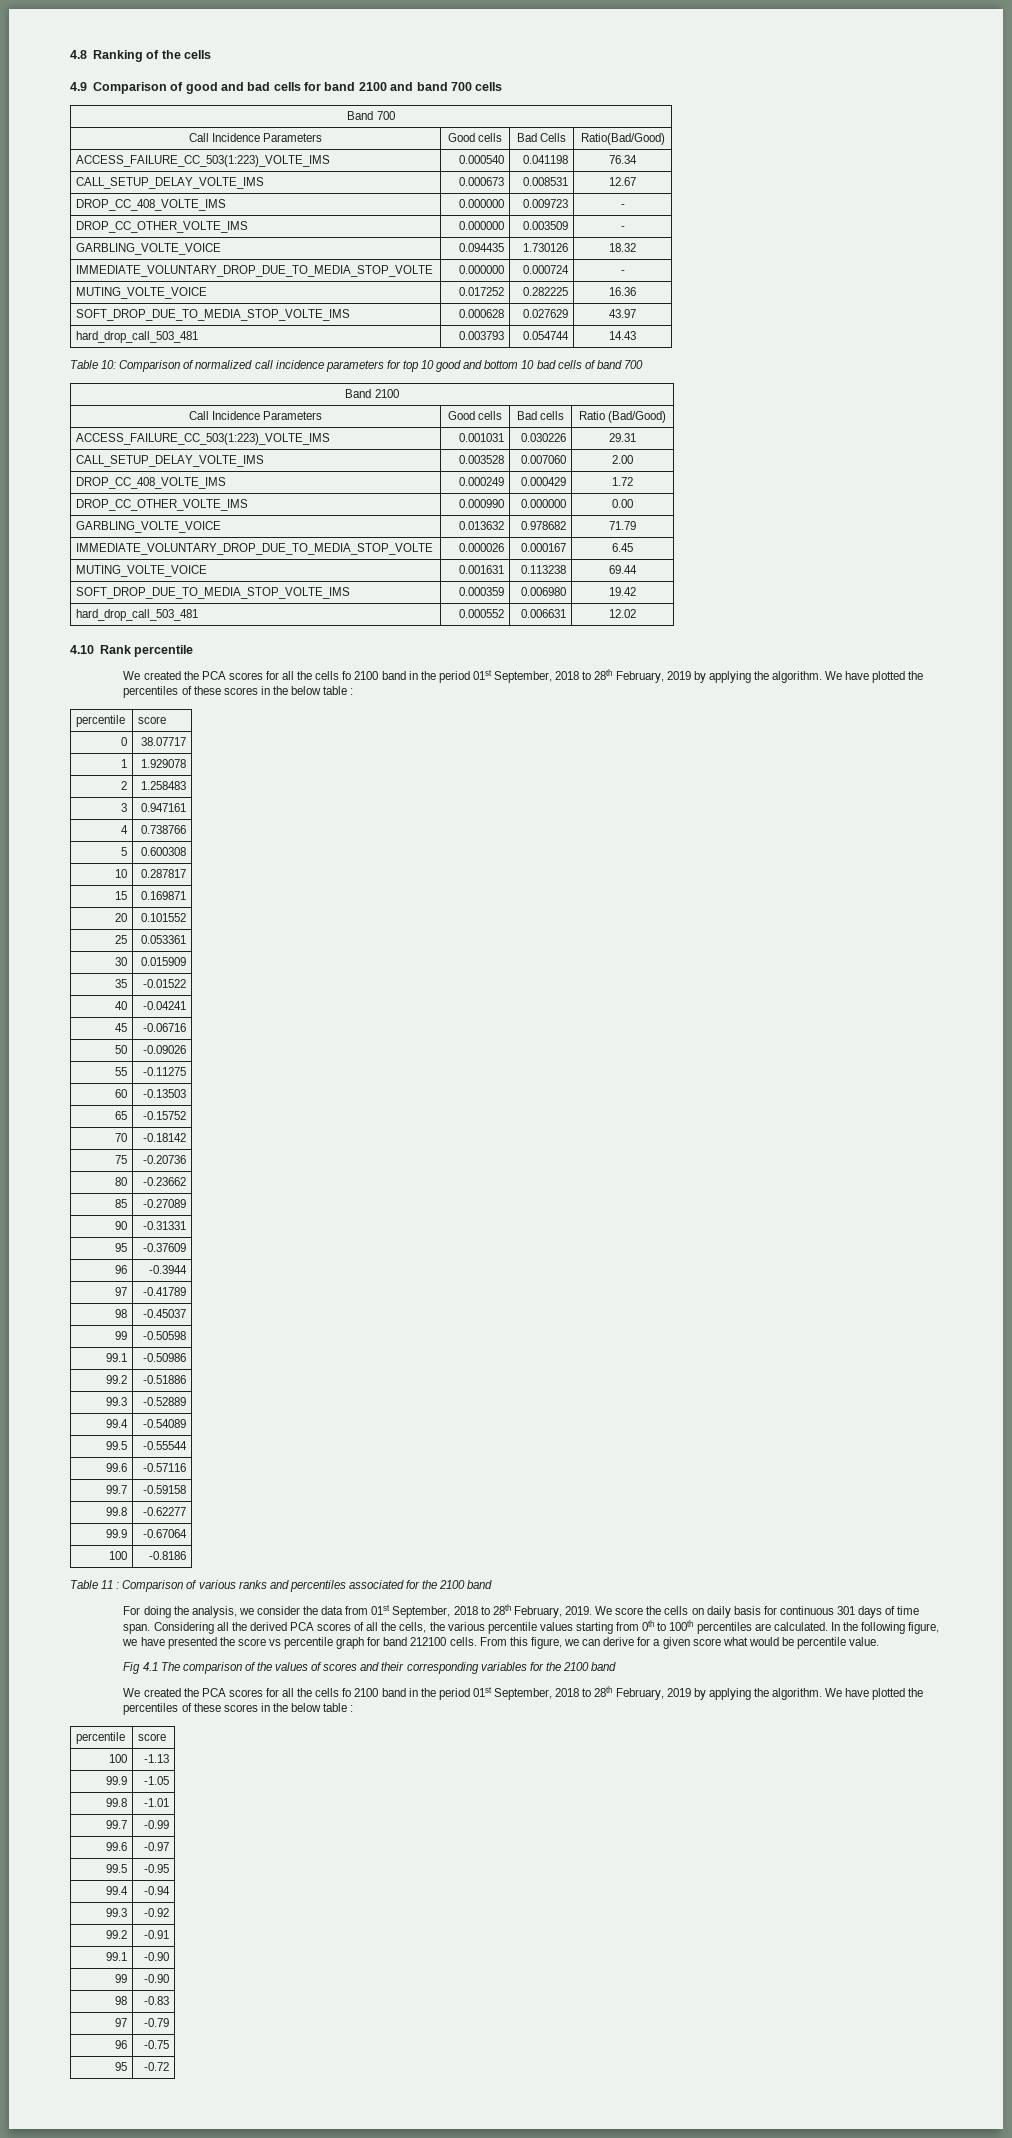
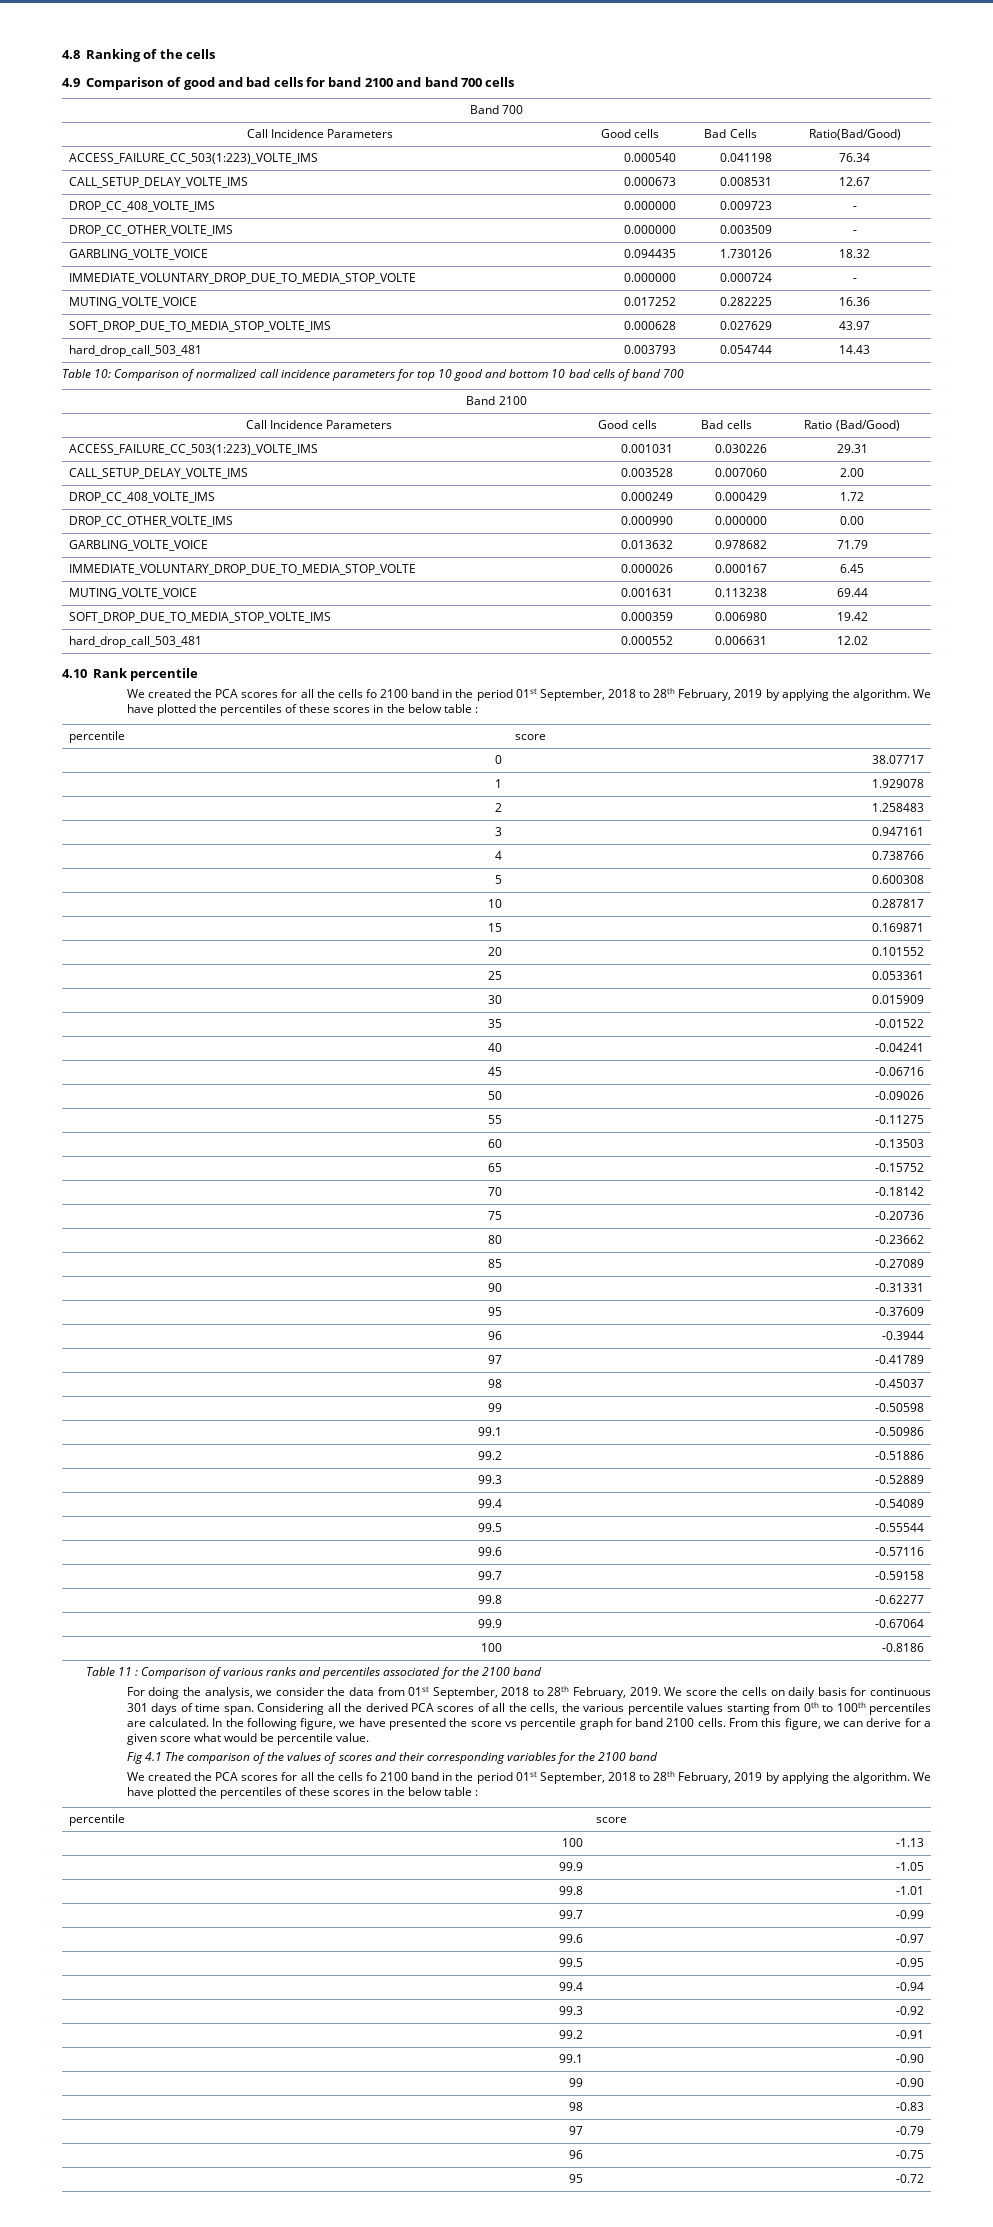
- In the following figure, we have presented the score vs percentile graph for band 212100 cells.
+ In the following figure, we have presented the score vs percentile graph for band 2100 cells.

